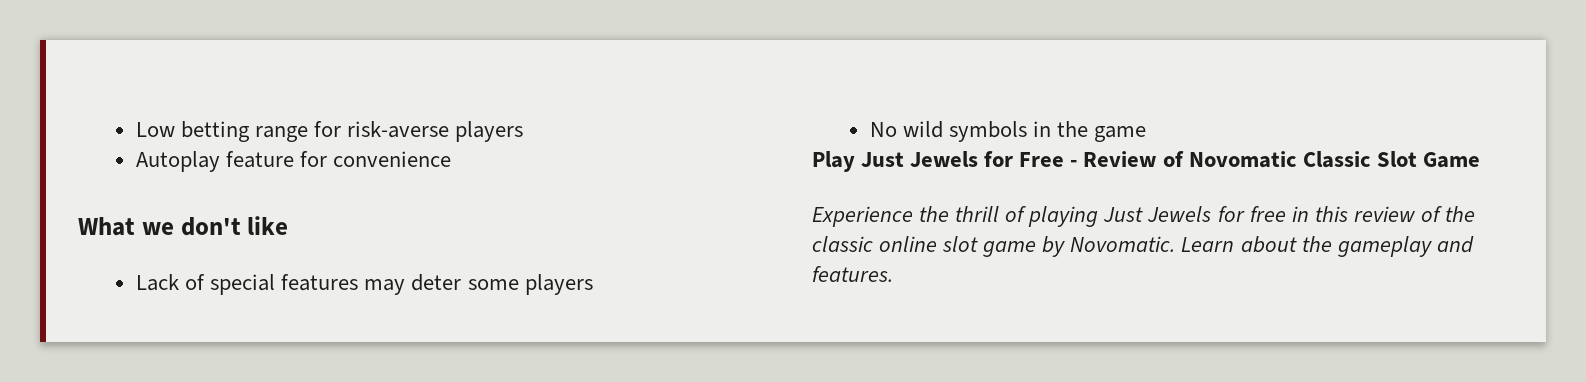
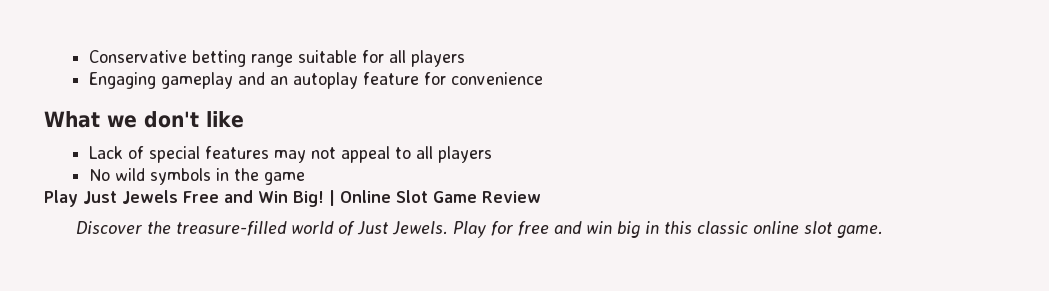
- Low betting range for risk-averse players
- Autoplay feature for convenience
+ Conservative betting range suitable for all players
+ Engaging gameplay and an autoplay feature for convenience
- Lack of special features may deter some players
+ Lack of special features may not appeal to all players
- Play Just Jewels for Free - Review of Novomatic Classic Slot Game
- Experience the thrill of playing Just Jewels for free in this review of the classic online slot game by Novomatic. Learn about the gameplay and features.
+ Play Just Jewels Free and Win Big! | Online Slot Game Review
+ Discover the treasure-filled world of Just Jewels. Play for free and win big in this classic online slot game.

